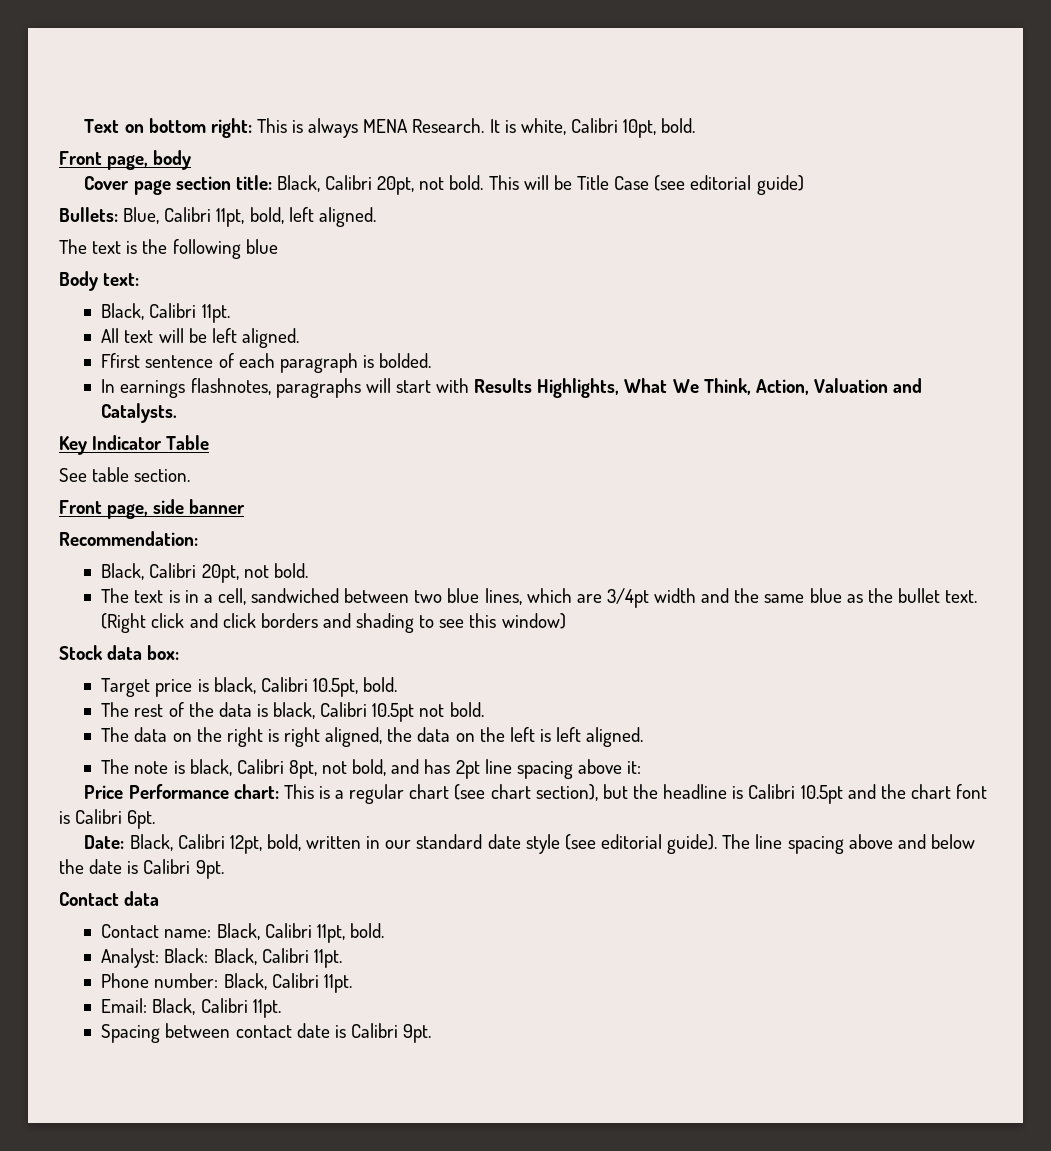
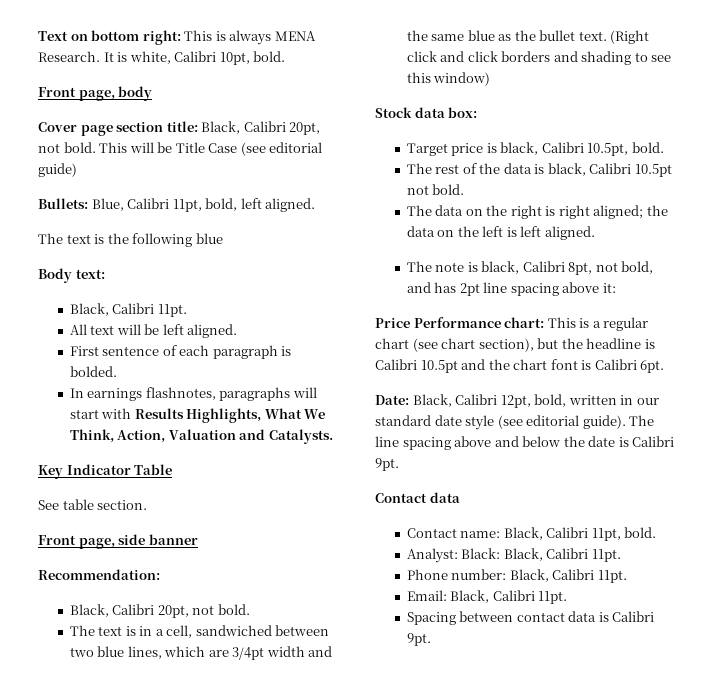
- Ffirst sentence of each paragraph is bolded.
+ First sentence of each paragraph is bolded.
- The data on the right is right aligned, the data on the left is left aligned.
+ The data on the right is right aligned; the data on the left is left aligned.
- Spacing between contact date is Calibri 9pt.
+ Spacing between contact data is Calibri 9pt.

